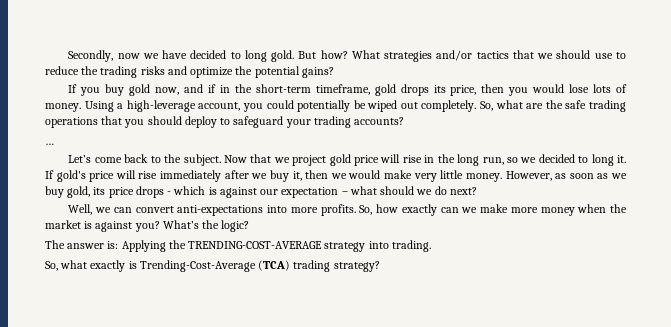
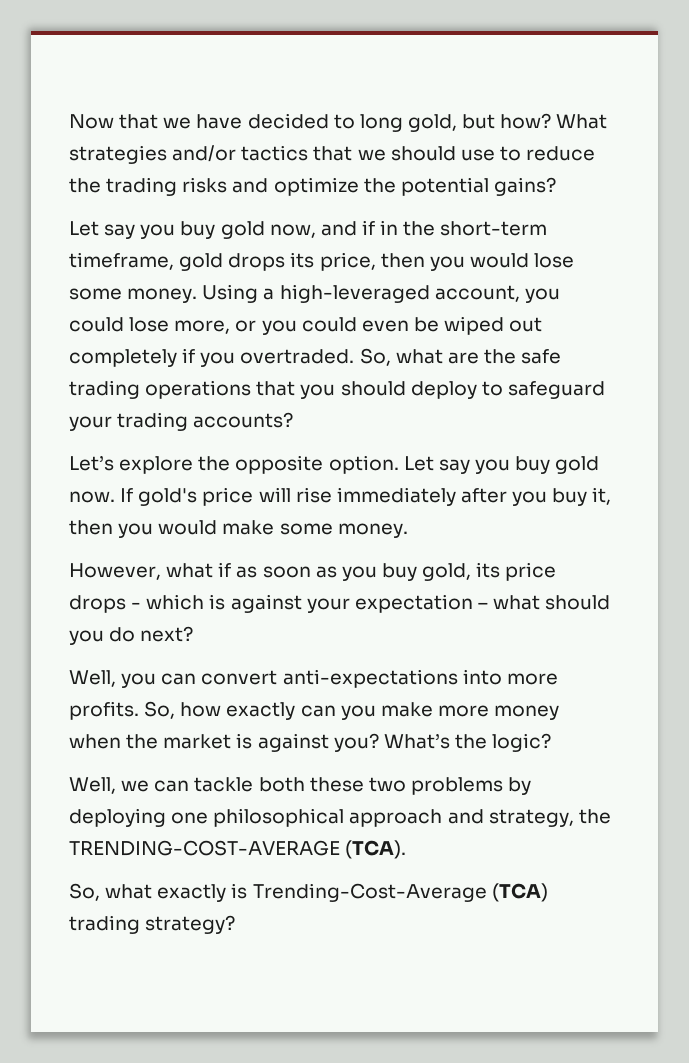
- Secondly, now we have decided to long gold. But how?
+ Now that we have decided to long gold, but how?
- If you buy gold now, and if in the short-term timeframe, gold drops its price, then you would lose lots of money.
+ Let say you buy gold now, and if in the short-term timeframe, gold drops its price, then you would lose some money.
- Using a high-leverage account, you could potentially be wiped out completely.
+ Using a high-leveraged account, you could lose more, or you could even be wiped out completely if you overtraded.
- …
- Let’s come back to the subject. Now that we project gold price will rise in the long run, so we decided to long it.
+ Let’s explore the opposite option. Let say you buy gold now.
- If gold's price will rise immediately after we buy it, then we would make very little money. However, as soon as we buy gold, its price drops - which is against our expectation – what should we do next?
+ If gold's price will rise immediately after you buy it, then you would make some money.
+ However, what if as soon as you buy gold, its price drops - which is against your expectation – what should you do next?
- Well, we can convert anti-expectations into more profits.
+ Well, you can convert anti-expectations into more profits.
- So, how exactly can we make more money when the market is against you?
+ So, how exactly can you make more money when the market is against you?
- The answer is: Applying the TRENDING-COST-AVERAGE strategy into trading.
+ Well, we can tackle both these two problems by deploying one philosophical approach and strategy, the TRENDING-COST-AVERAGE (TCA).

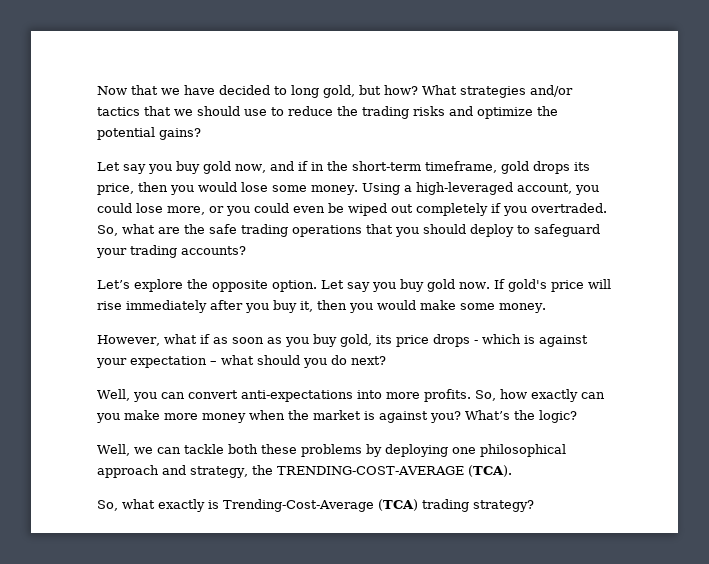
- Well, we can tackle both these two problems by deploying one philosophical approach and strategy, the TRENDING-COST-AVERAGE (TCA).
+ Well, we can tackle both these problems by deploying one philosophical approach and strategy, the TRENDING-COST-AVERAGE (TCA).

